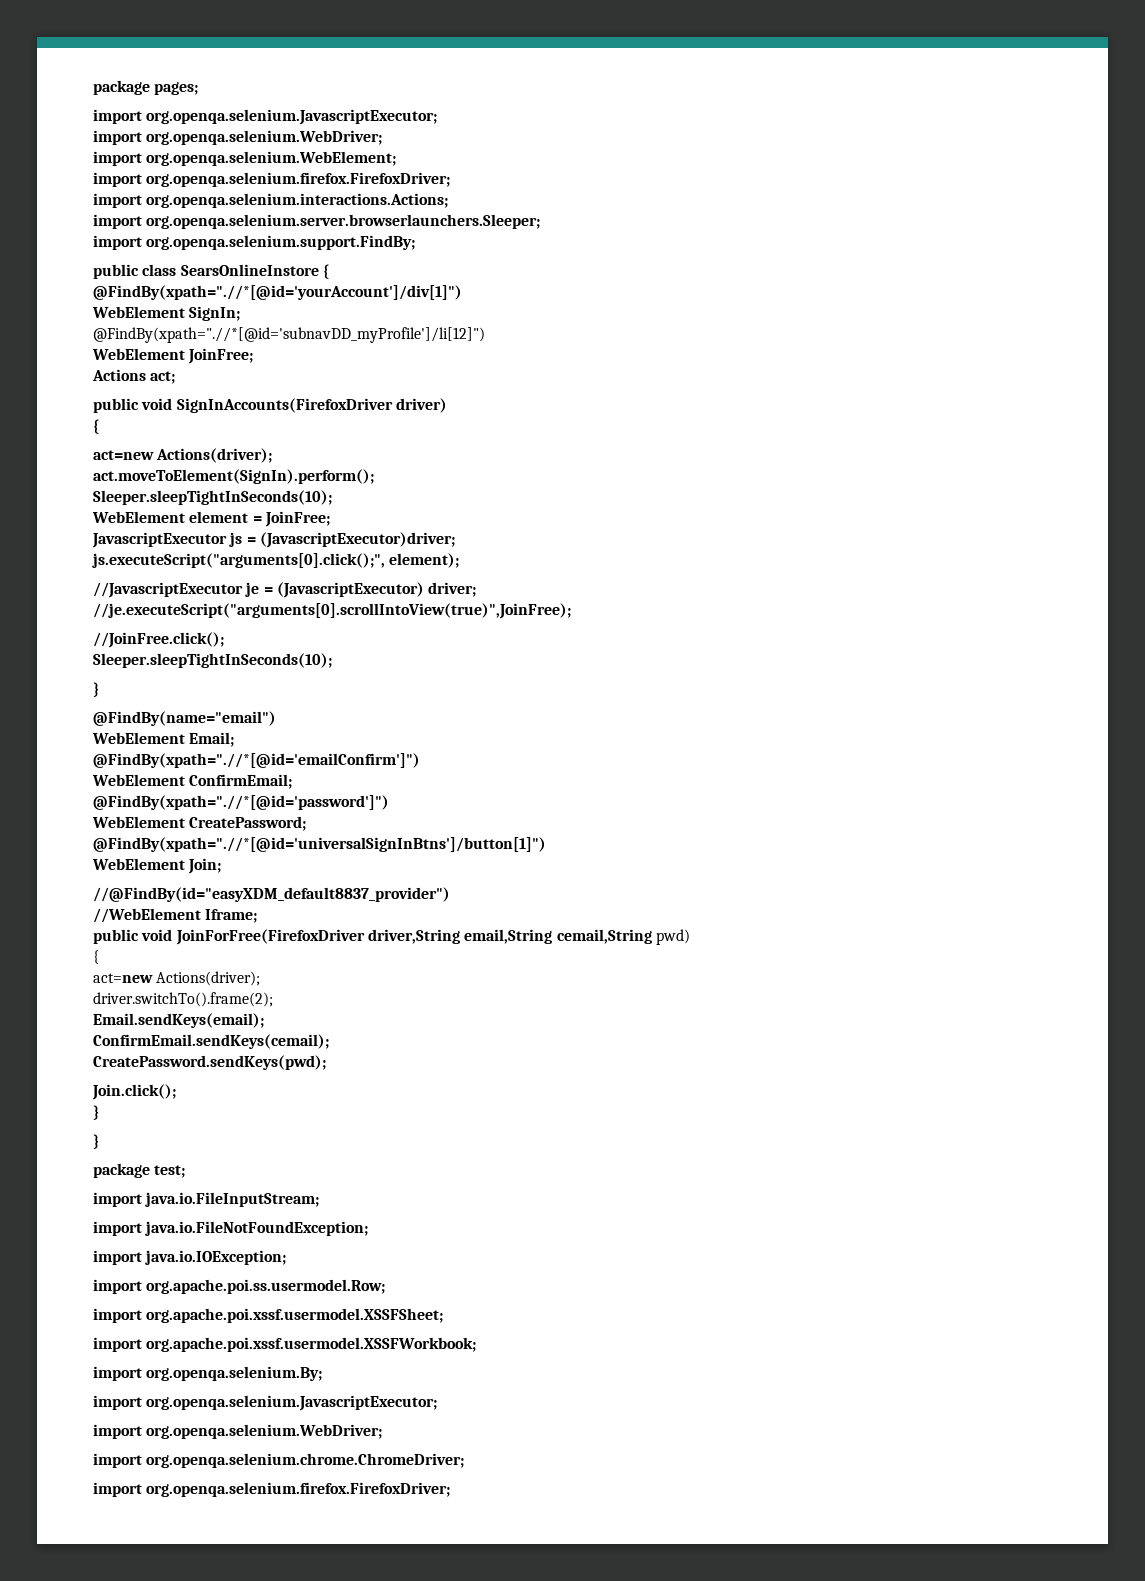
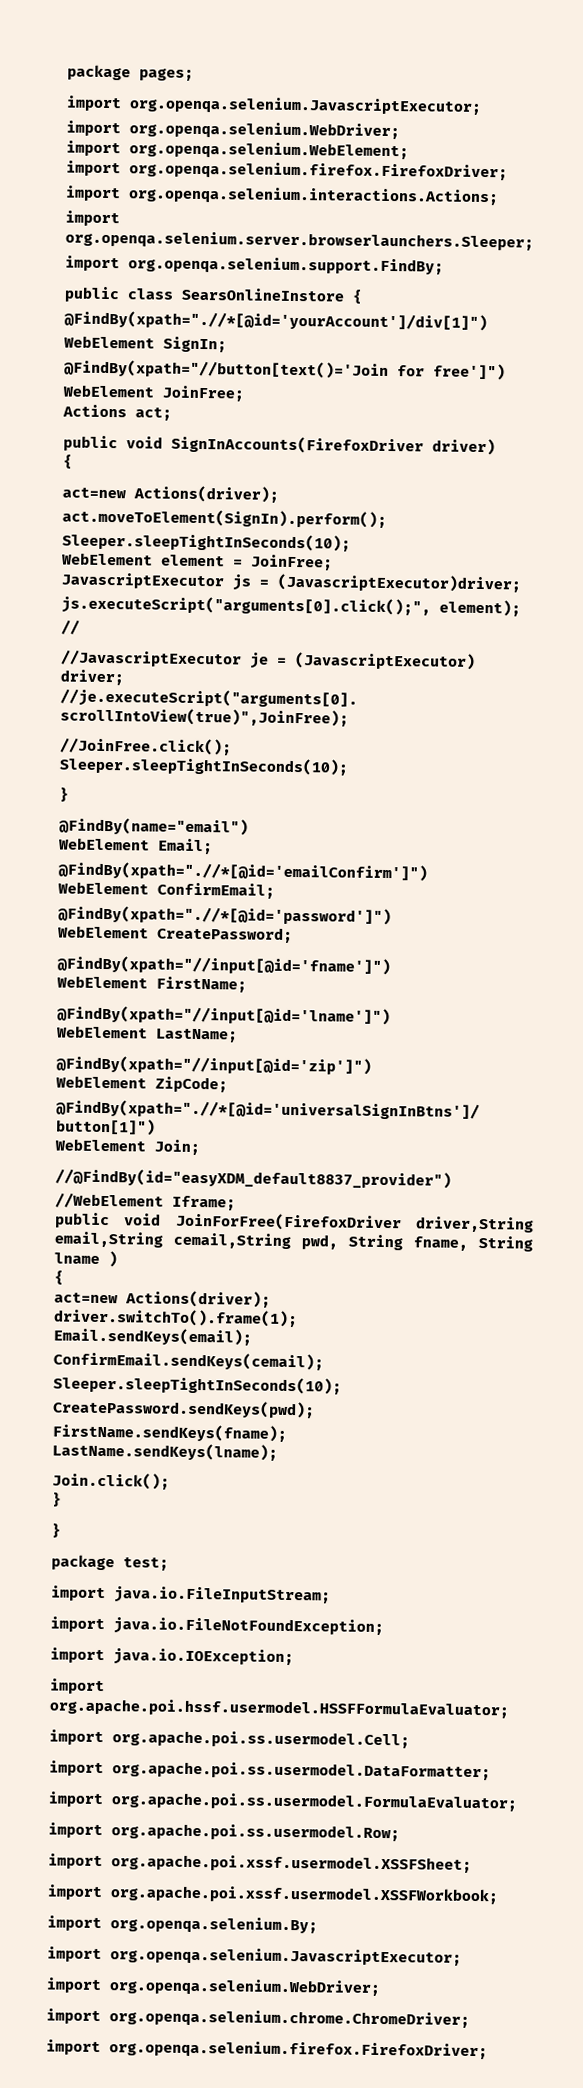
- @FindBy(xpath=".//*[@id='subnavDD_myProfile']/li[12]")
+ @FindBy(xpath="//button[text()='Join for free']")
  js.executeScript("arguments[0].click();", element);
+ //
+ @FindBy(xpath="//input[@id='fname']")
+ WebElement FirstName;
+ @FindBy(xpath="//input[@id='lname']")
+ WebElement LastName;
+ @FindBy(xpath="//input[@id='zip']")
+ WebElement ZipCode;
- public void JoinForFree(FirefoxDriver driver,String email,String cemail,String pwd)
+ public void JoinForFree(FirefoxDriver driver,String email,String cemail,String pwd, String fname, String lname )
  {
  act=new Actions(driver);
- driver.switchTo().frame(2);
+ driver.switchTo().frame(1);
  ConfirmEmail.sendKeys(cemail);
+ Sleeper.sleepTightInSeconds(10);
+ FirstName.sendKeys(fname);
+ LastName.sendKeys(lname);
+ import org.apache.poi.hssf.usermodel.HSSFFormulaEvaluator;
+ import org.apache.poi.ss.usermodel.Cell;
+ import org.apache.poi.ss.usermodel.DataFormatter;
+ import org.apache.poi.ss.usermodel.FormulaEvaluator;

